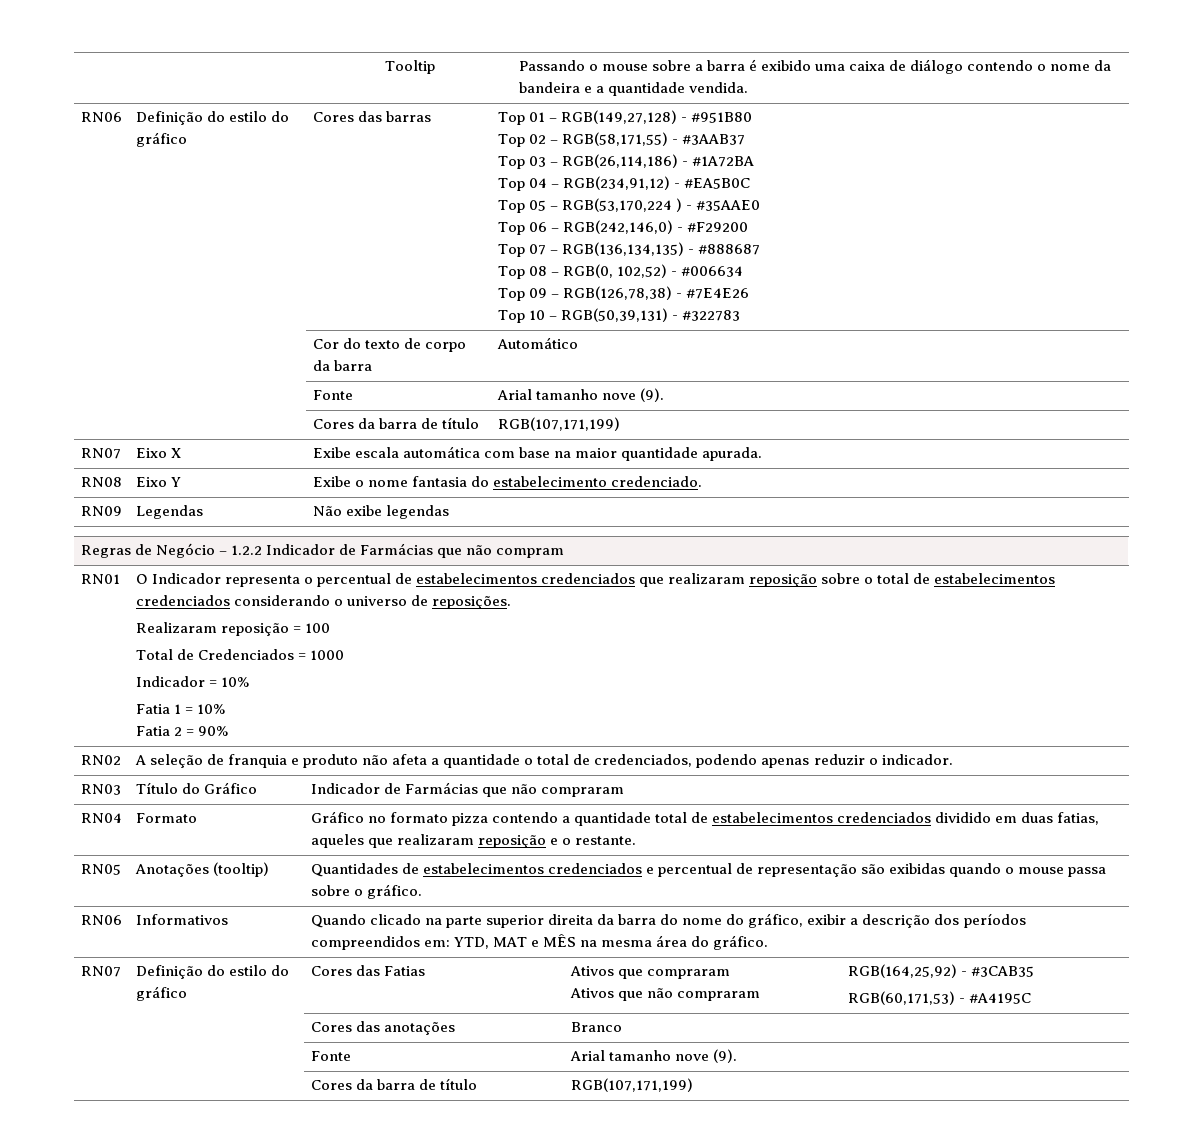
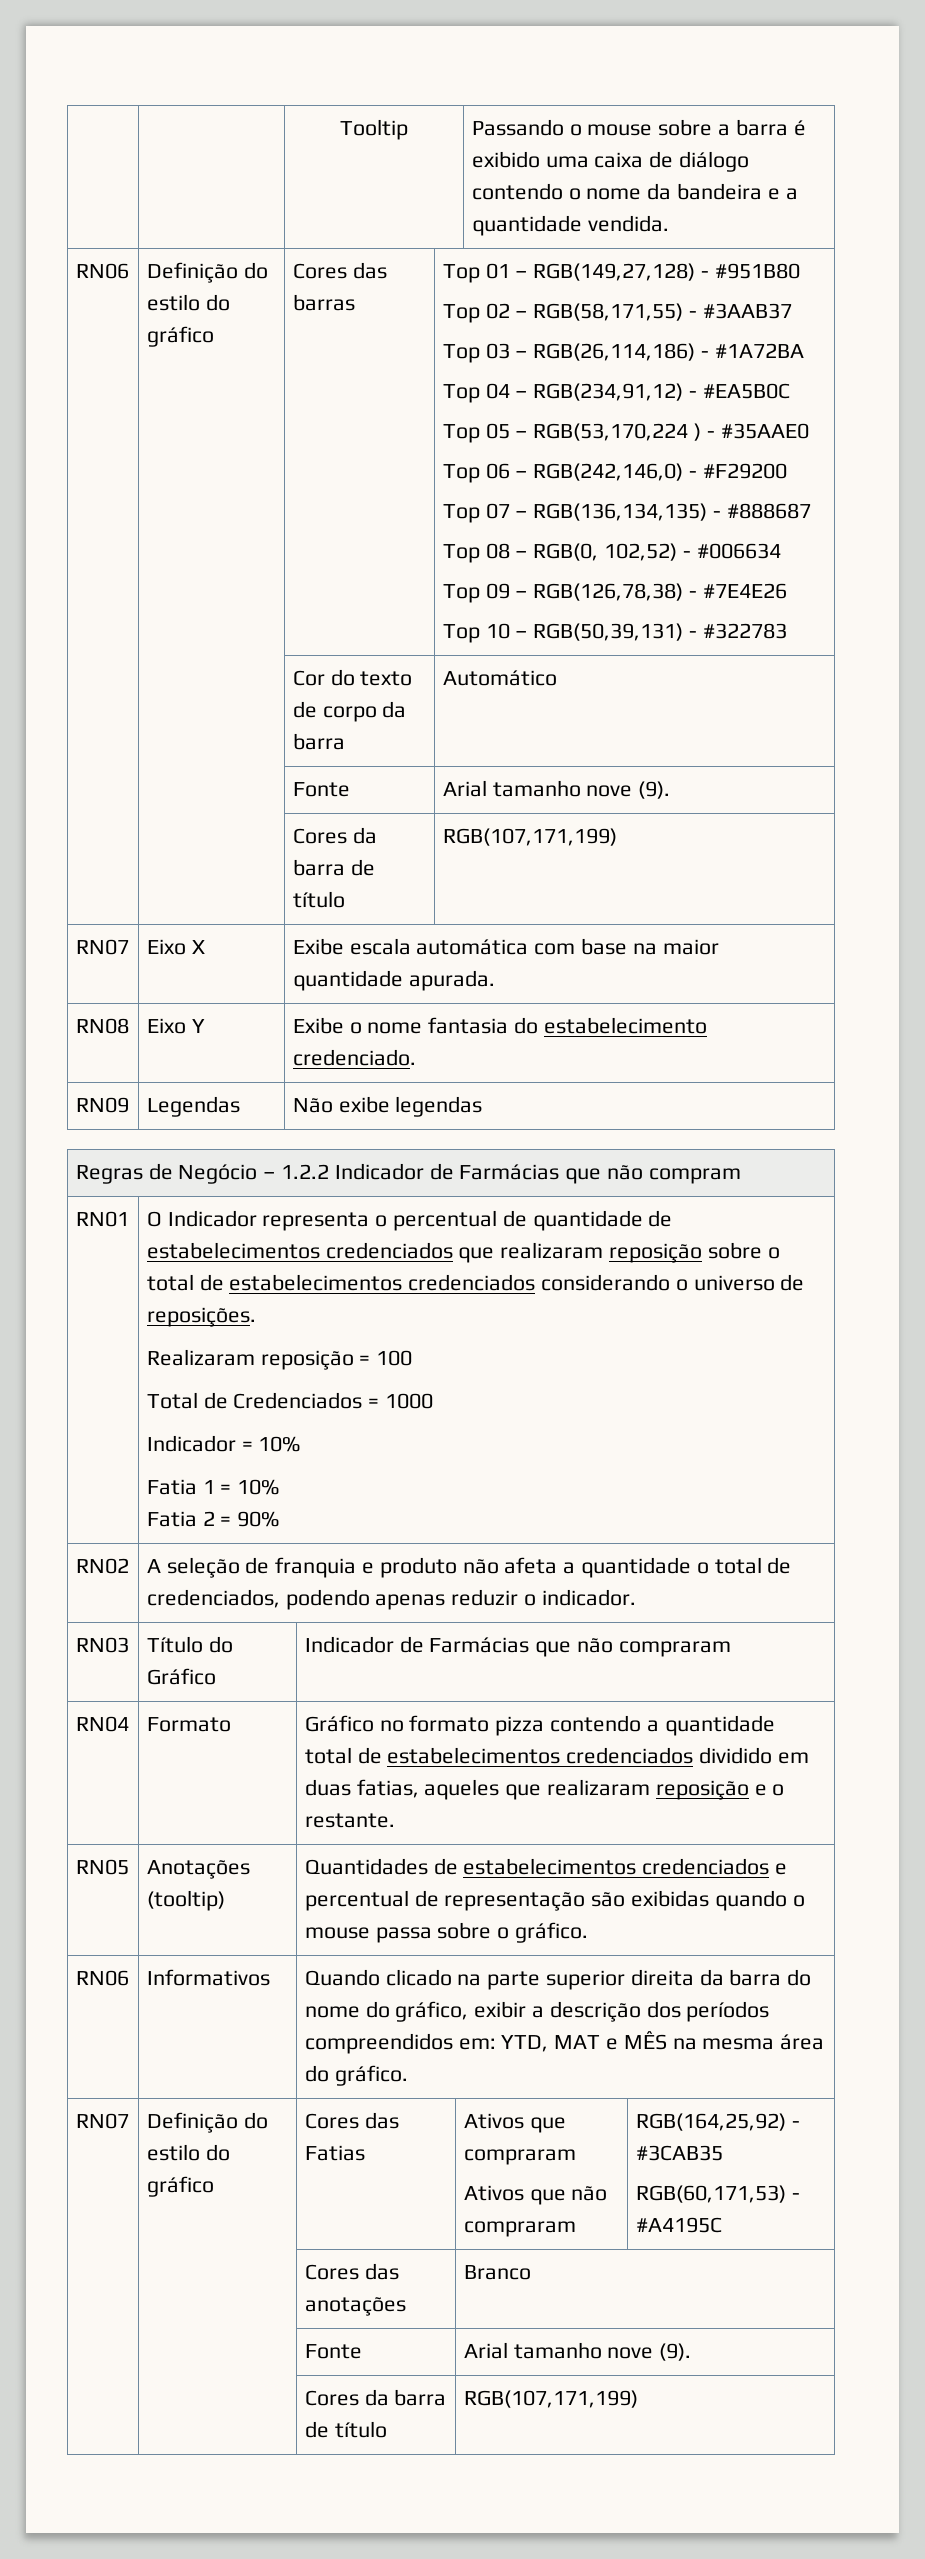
- O Indicador representa o percentual de estabelecimentos credenciados que realizaram reposição sobre o total de estabelecimentos credenciados considerando o universo de reposições.
+ O Indicador representa o percentual de quantidade de estabelecimentos credenciados que realizaram reposição sobre o total de estabelecimentos credenciados considerando o universo de reposições.

